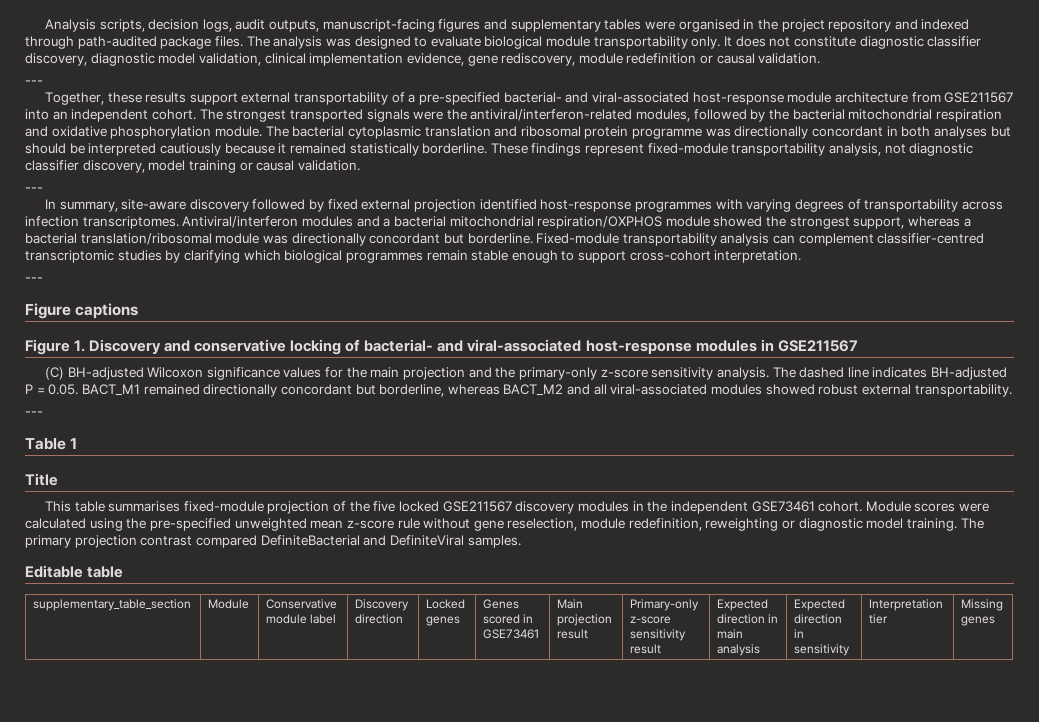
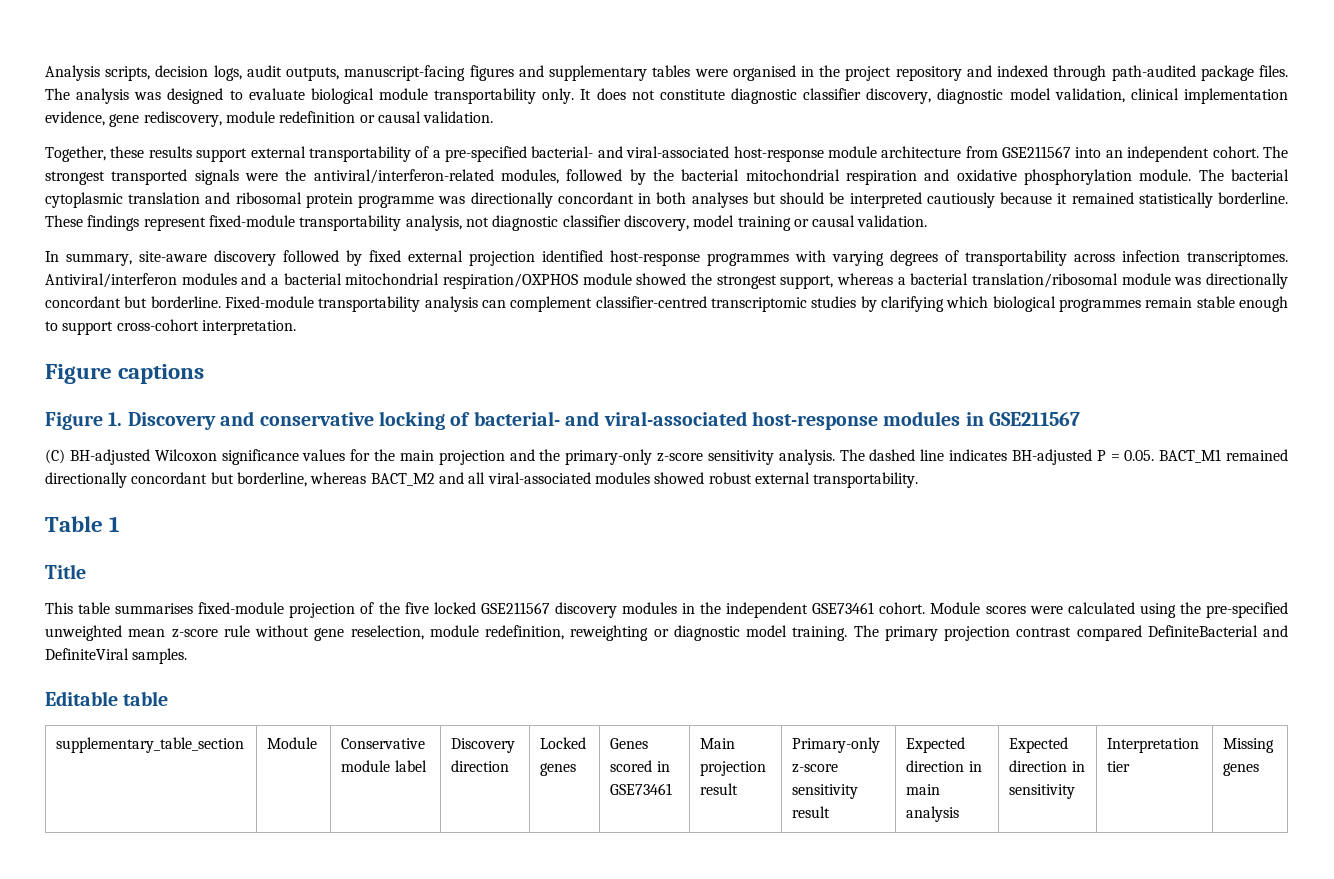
  It does not constitute diagnostic classifier discovery, diagnostic model validation, clinical implementation evidence, gene rediscovery, module redefinition or causal validation.
- ---
  These findings represent fixed-module transportability analysis, not diagnostic classifier discovery, model training or causal validation.
- ---
  Fixed-module transportability analysis can complement classifier-centred transcriptomic studies by clarifying which biological programmes remain stable enough to support cross-cohort interpretation.
- ---
  The dashed line indicates BH-adjusted P = 0.05. BACT_M1 remained directionally concordant but borderline, whereas BACT_M2 and all viral-associated modules showed robust external transportability.
- ---

